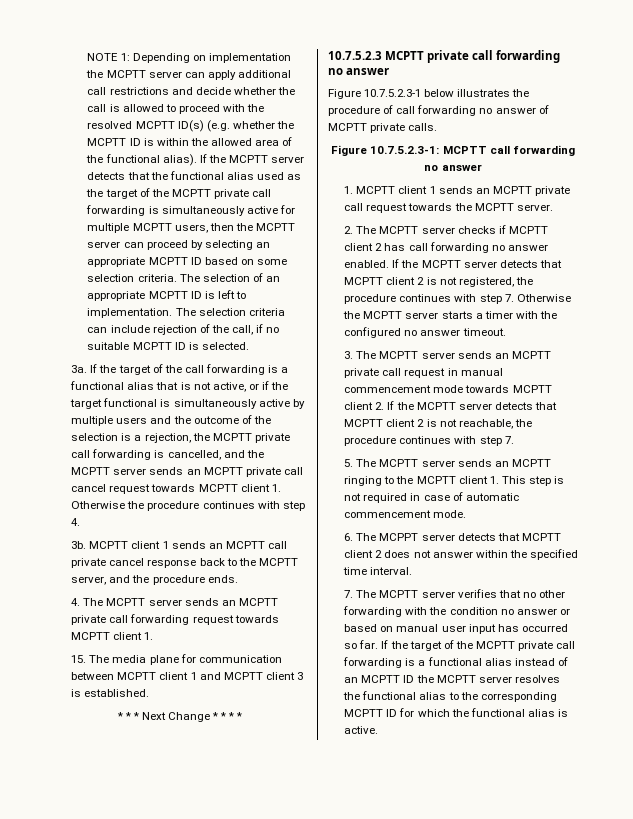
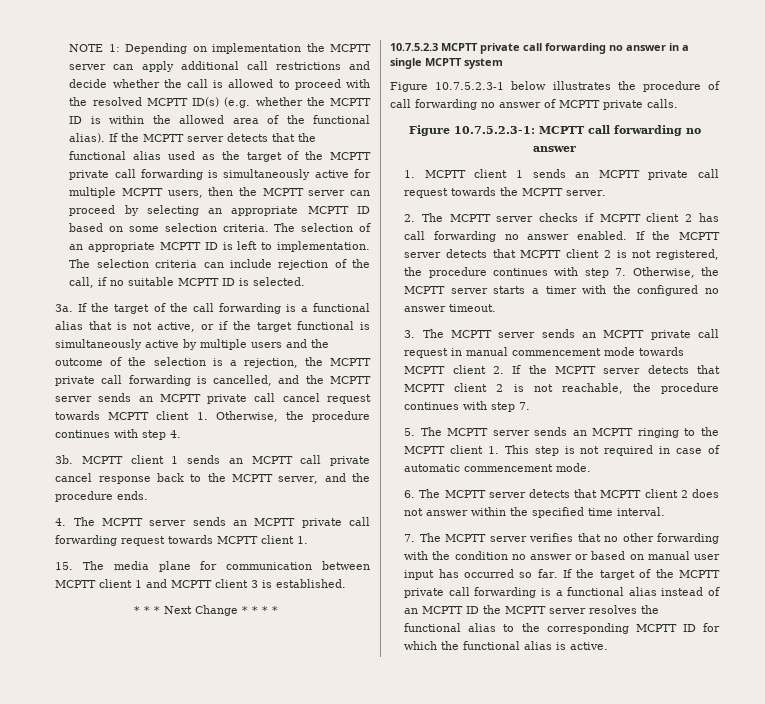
- If the target of the call forwarding is a functional alias that is not active, or if the target functional is simultaneously active by multiple users and the outcome of the selection is a rejection, the MCPTT private call forwarding is cancelled, and the MCPTT server sends an MCPTT private call cancel request towards MCPTT client 1. Otherwise the procedure continues with step 4.
+ If the target of the call forwarding is a functional alias that is not active, or if the target functional is simultaneously active by multiple users and the outcome of the selection is a rejection, the MCPTT private call forwarding is cancelled, and the MCPTT server sends an MCPTT private call cancel request towards MCPTT client 1. Otherwise, the procedure continues with step 4.
- 10.7.5.2.3 MCPTT private call forwarding no answer
+ 10.7.5.2.3 MCPTT private call forwarding no answer in a single MCPTT system
- If the MCPTT server detects that MCPTT client 2 is not registered, the procedure continues with step 7. Otherwise the MCPTT server starts a timer with the configured no answer timeout.
+ If the MCPTT server detects that MCPTT client 2 is not registered, the procedure continues with step 7. Otherwise, the MCPTT server starts a timer with the configured no answer timeout.
- 6. The MCPPT server detects that MCPTT client 2 does not answer within the specified time interval.
+ 6. The MCPTT server detects that MCPTT client 2 does not answer within the specified time interval.

